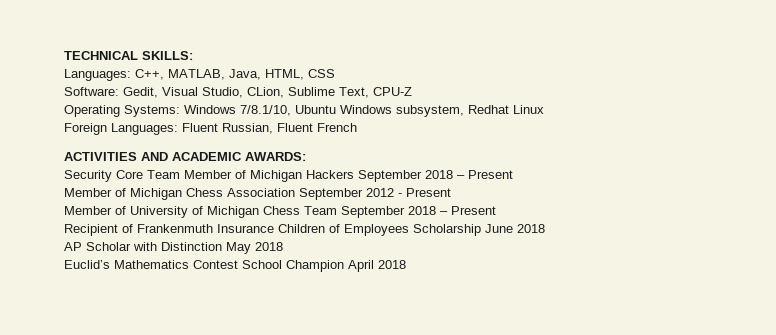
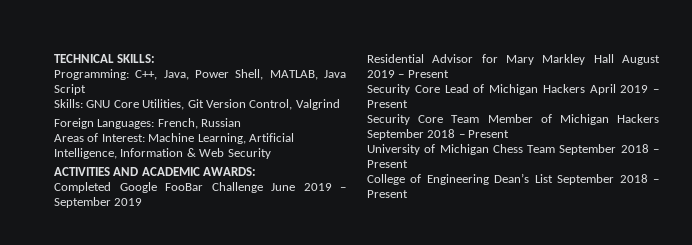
- Languages: C++, MATLAB, Java, HTML, CSS
- Software: Gedit, Visual Studio, CLion, Sublime Text, CPU-Z
- Operating Systems: Windows 7/8.1/10, Ubuntu Windows subsystem, Redhat Linux
- Foreign Languages: Fluent Russian, Fluent French
+ Programming: C++, Java, Power Shell, MATLAB, Java Script
+ Skills: GNU Core Utilities, Git Version Control, Valgrind
+ Foreign Languages: French, Russian
+ Areas of Interest: Machine Learning, Artificial Intelligence, Information & Web Security
  ACTIVITIES AND ACADEMIC AWARDS:
+ Completed Google FooBar Challenge June 2019 – September 2019
+ Residential Advisor for Mary Markley Hall August 2019 – Present
+ Security Core Lead of Michigan Hackers April 2019 – Present
- Member of Michigan Chess Association September 2012 - Present
- Member of University of Michigan Chess Team September 2018 – Present
+ University of Michigan Chess Team September 2018 – Present
- Recipient of Frankenmuth Insurance Children of Employees Scholarship June 2018
- AP Scholar with Distinction May 2018
- Euclid’s Mathematics Contest School Champion April 2018
+ College of Engineering Dean’s List September 2018 – Present

